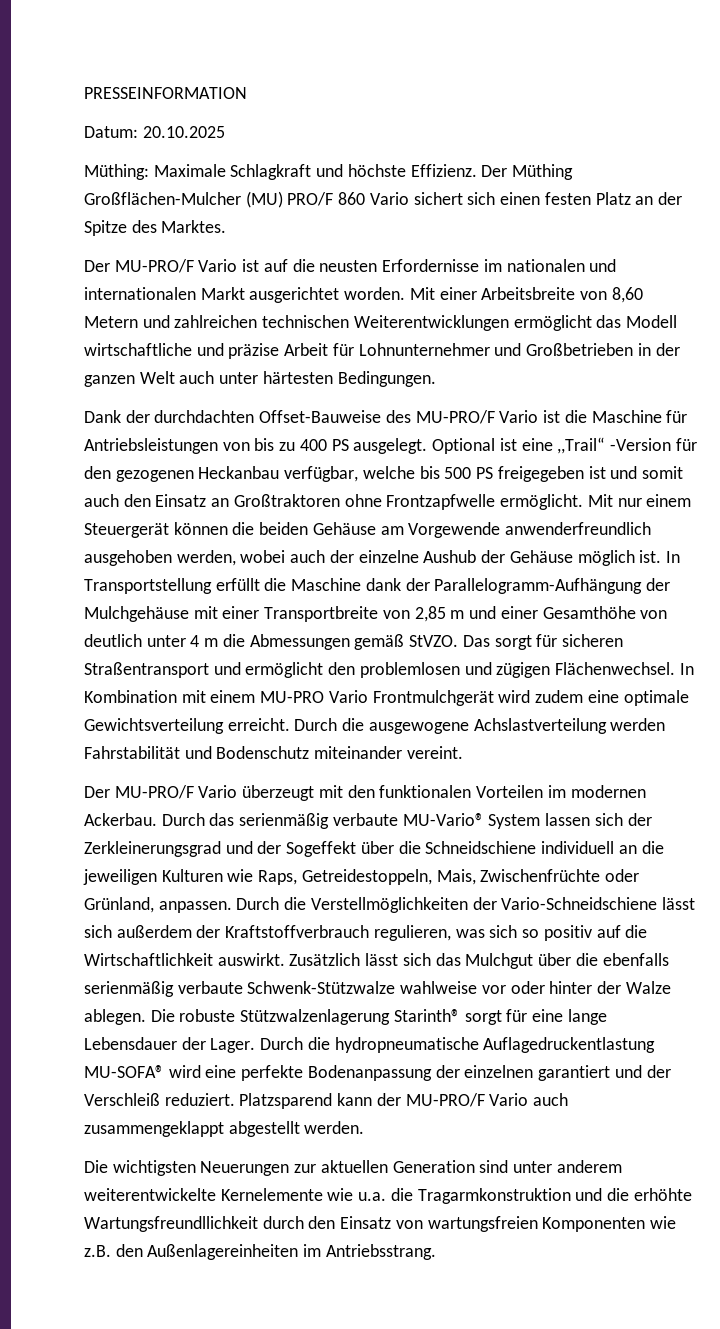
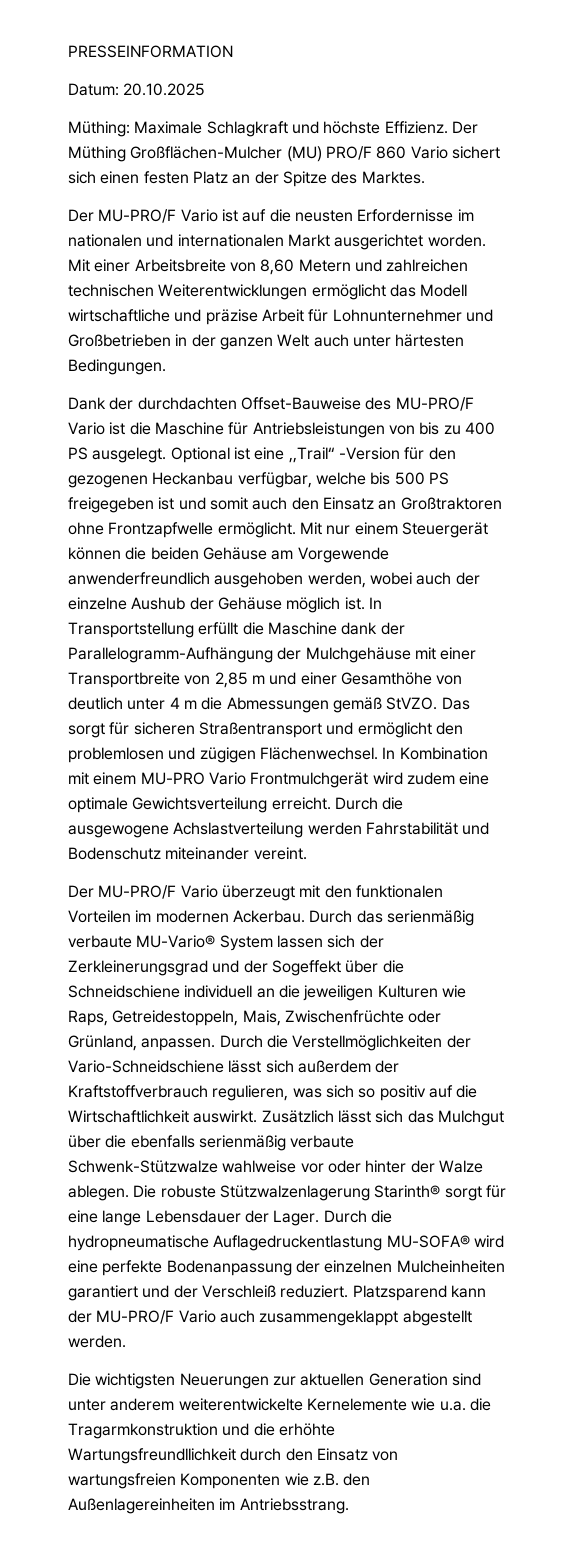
- Durch die hydropneumatische Auflagedruckentlastung MU-SOFA® wird eine perfekte Bodenanpassung der einzelnen garantiert und der Verschleiß reduziert.
+ Durch die hydropneumatische Auflagedruckentlastung MU-SOFA® wird eine perfekte Bodenanpassung der einzelnen Mulcheinheiten garantiert und der Verschleiß reduziert.

